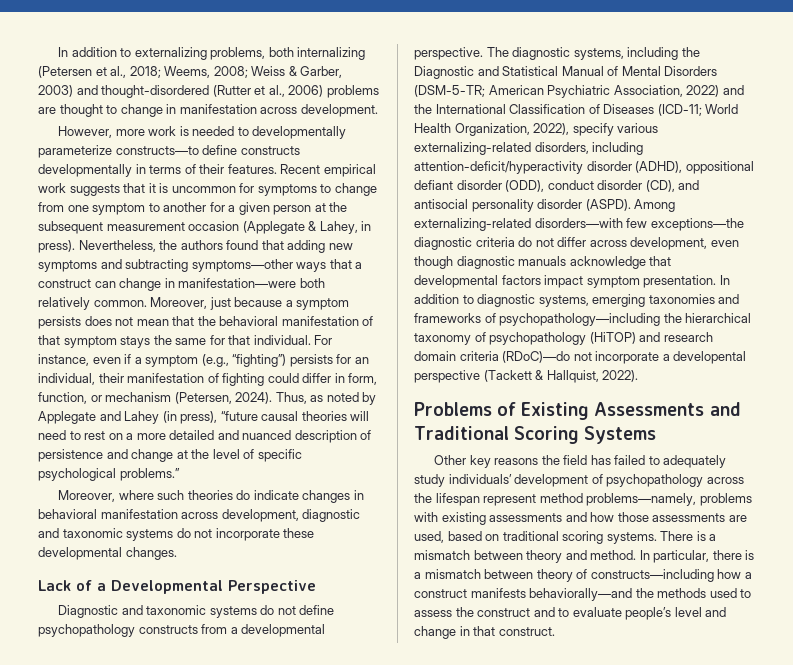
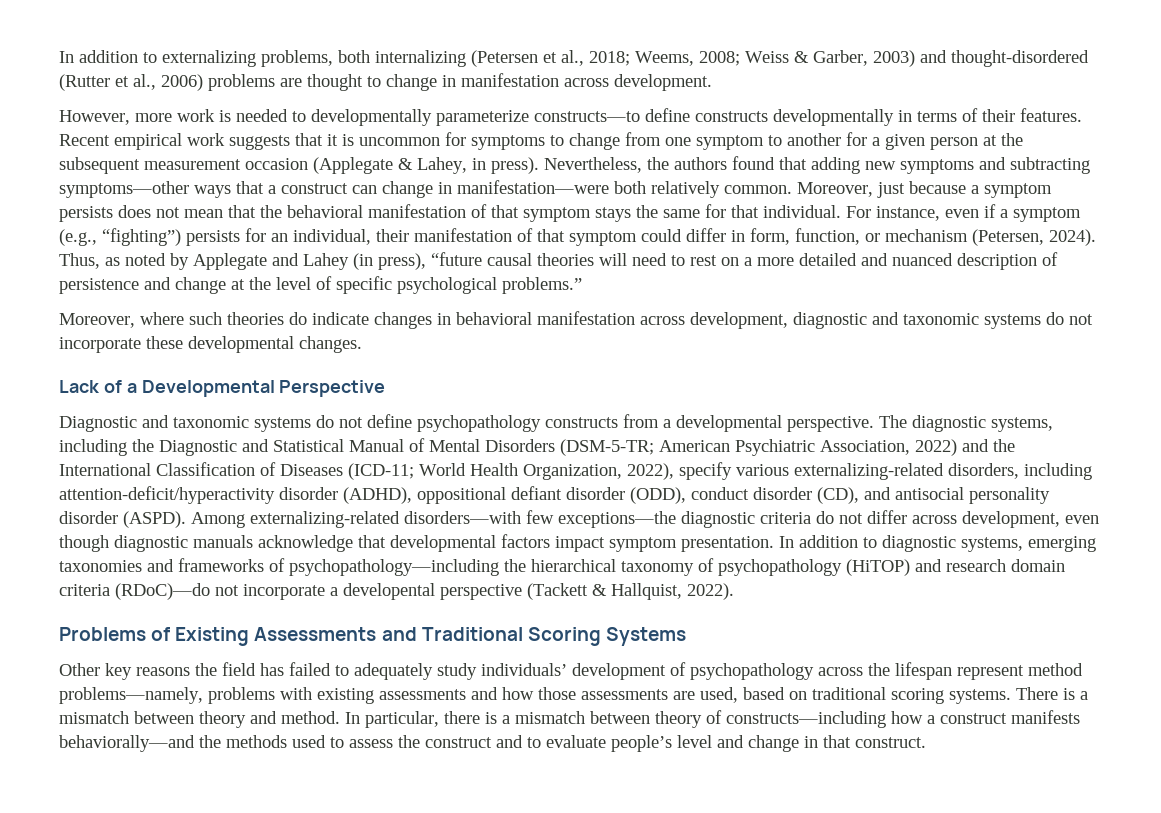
- For instance, even if a symptom (e.g., “fighting”) persists for an individual, their manifestation of fighting could differ in form, function, or mechanism (Petersen, 2024).
+ For instance, even if a symptom (e.g., “fighting”) persists for an individual, their manifestation of that symptom could differ in form, function, or mechanism (Petersen, 2024).

